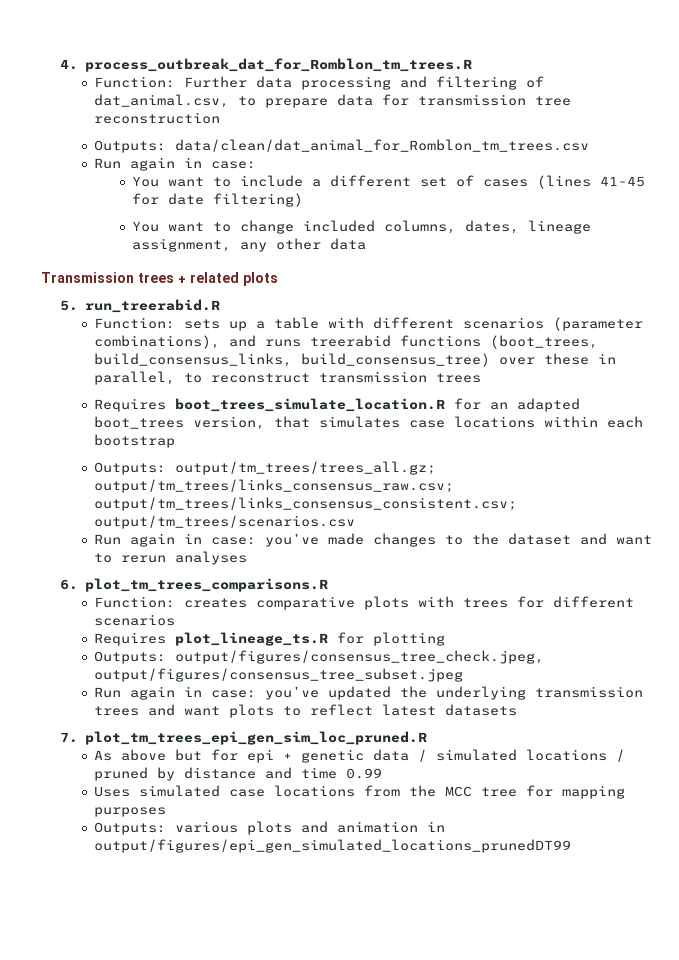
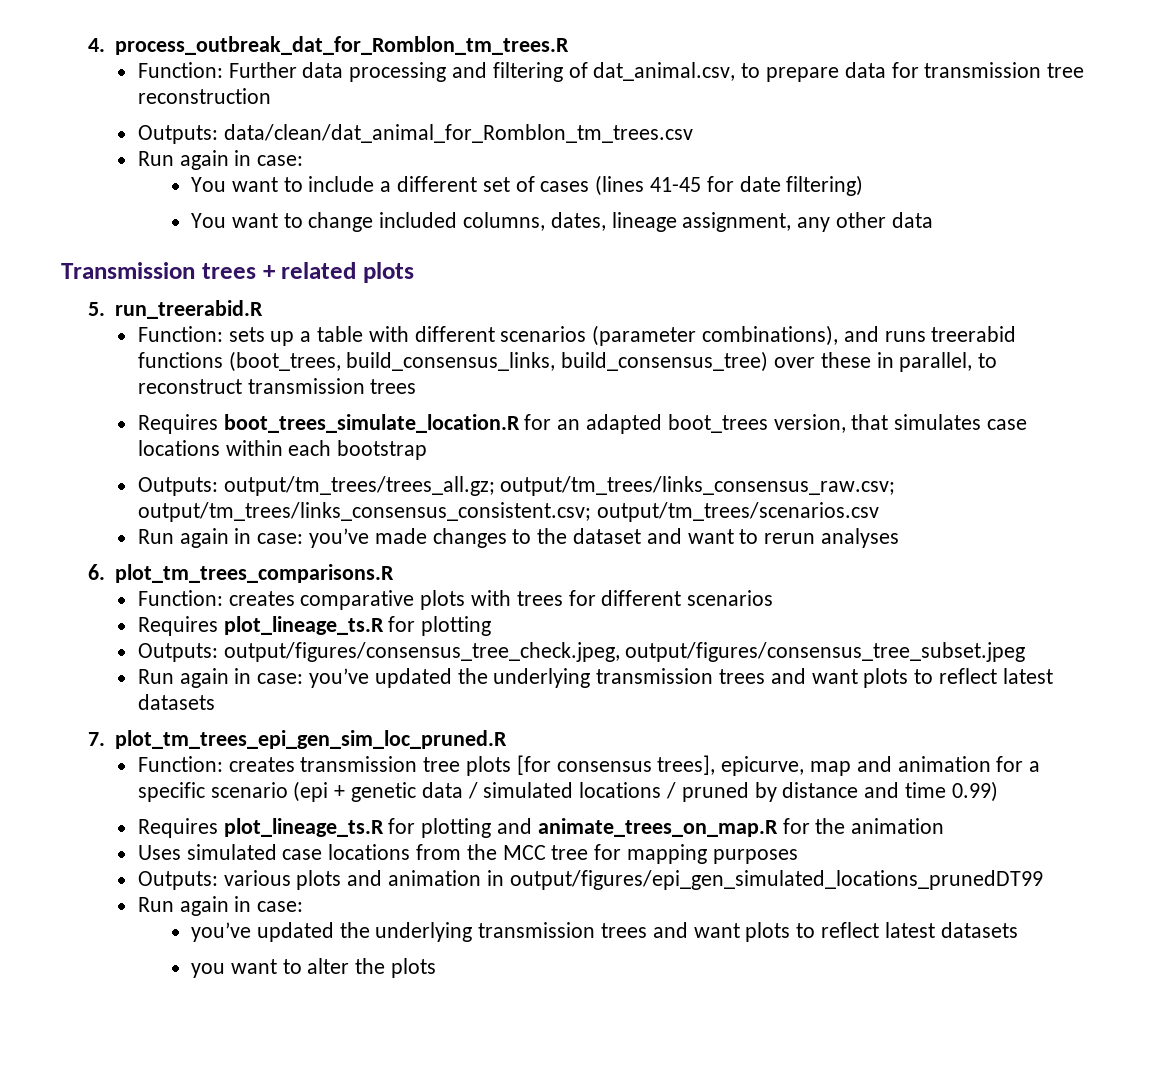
- As above but for epi + genetic data / simulated locations / pruned by distance and time 0.99
+ Function: creates transmission tree plots [for consensus trees], epicurve, map and animation for a specific scenario (epi + genetic data / simulated locations / pruned by distance and time 0.99)
+ Requires plot_lineage_ts.R for plotting and animate_trees_on_map.R for the animation
  Outputs: various plots and animation in output/figures/epi_gen_simulated_locations_prunedDT99
+ Run again in case:
+ you’ve updated the underlying transmission trees and want plots to reflect latest datasets
+ you want to alter the plots

